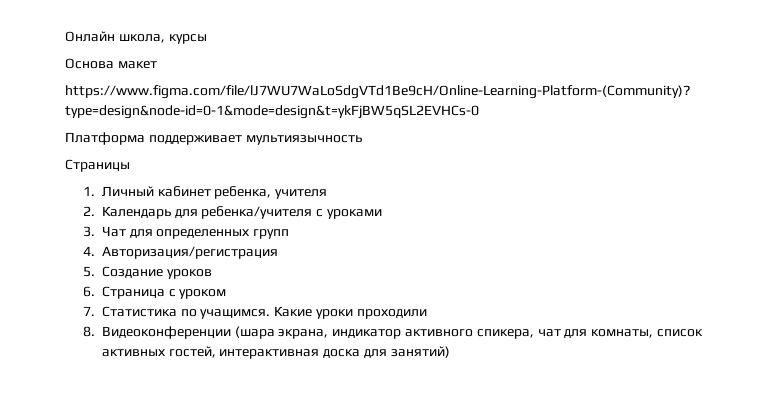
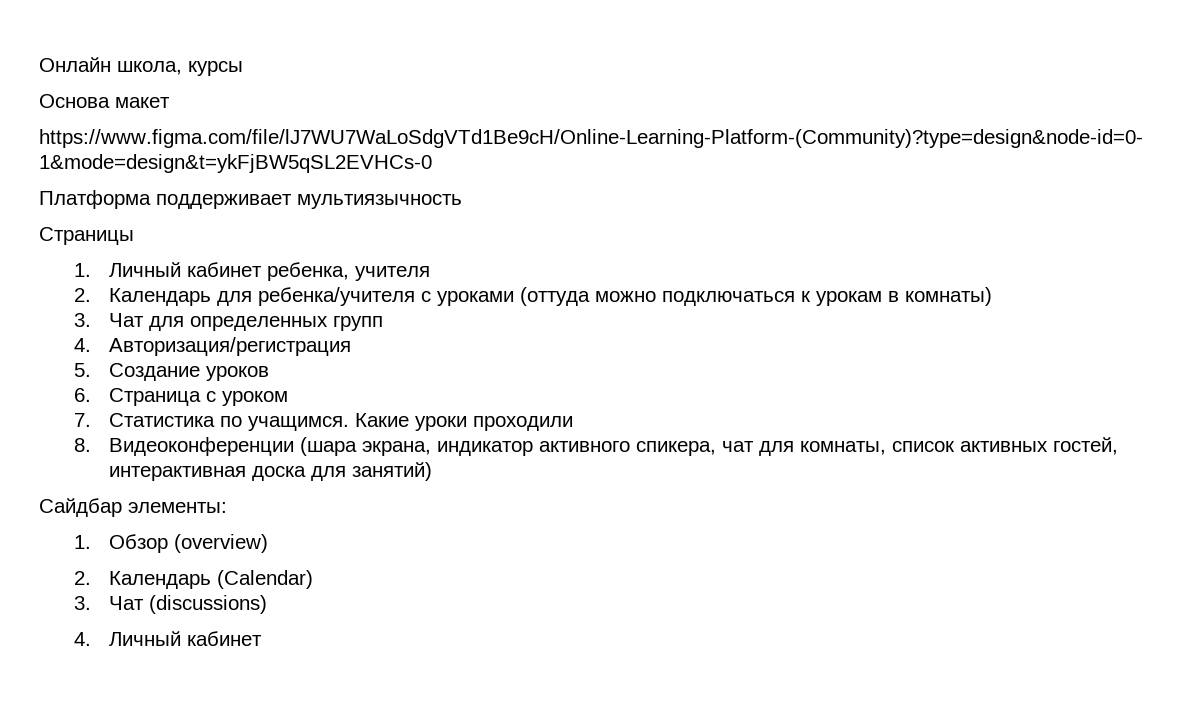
- 2. Календарь для ребенка/учителя с уроками
+ 2. Календарь для ребенка/учителя с уроками (оттуда можно подключаться к урокам в комнаты)
+ Сайдбар элементы:
+ 1. Обзор (overview)
+ 2. Календарь (Calendar)
+ 3. Чат (discussions)
+ 4. Личный кабинет

